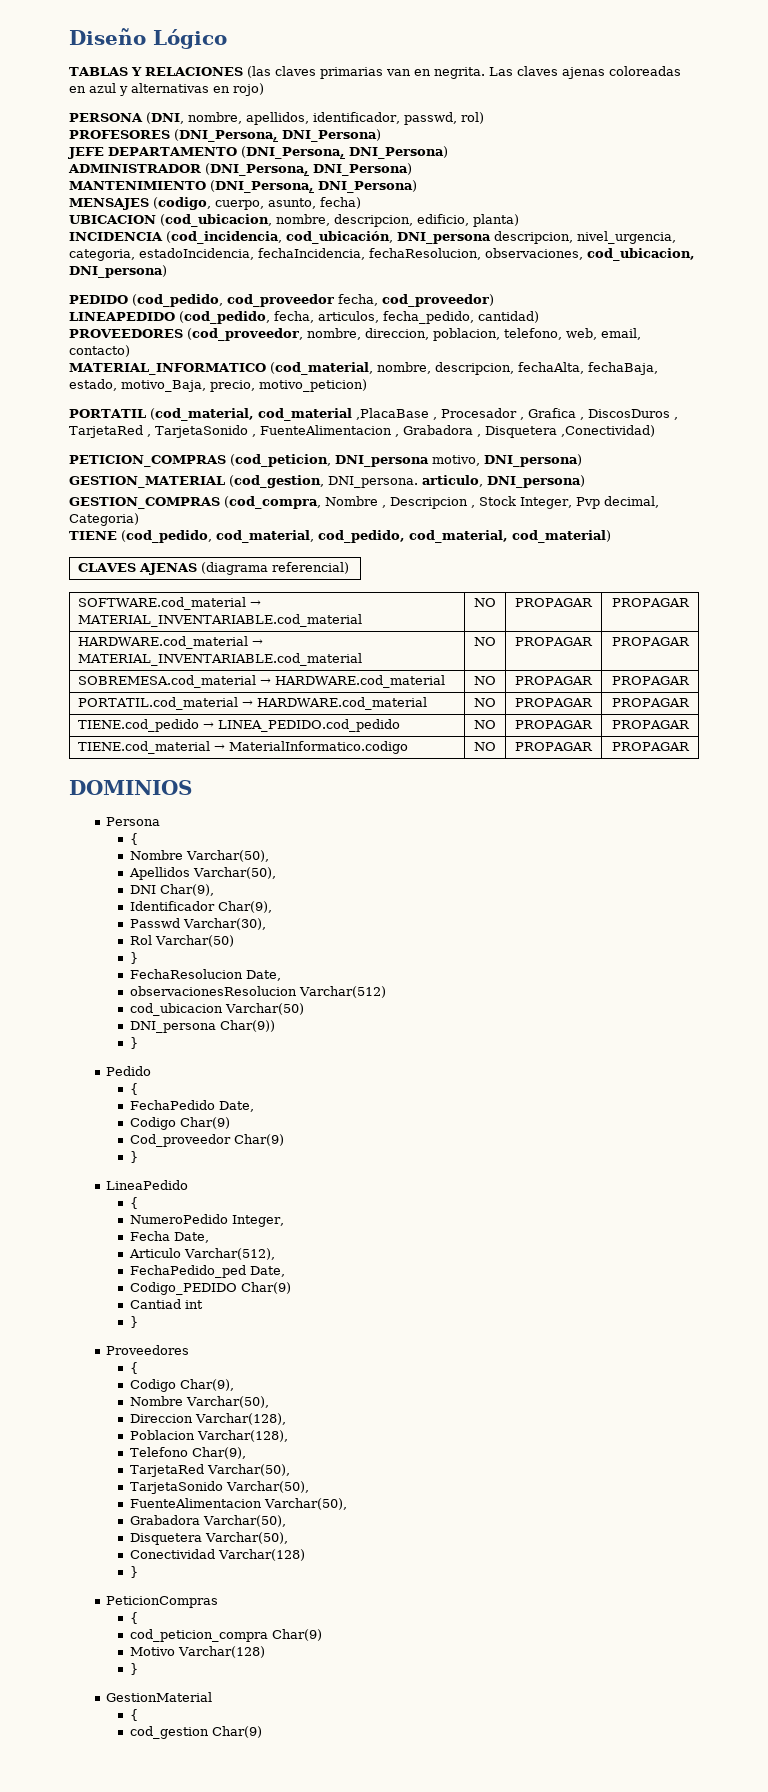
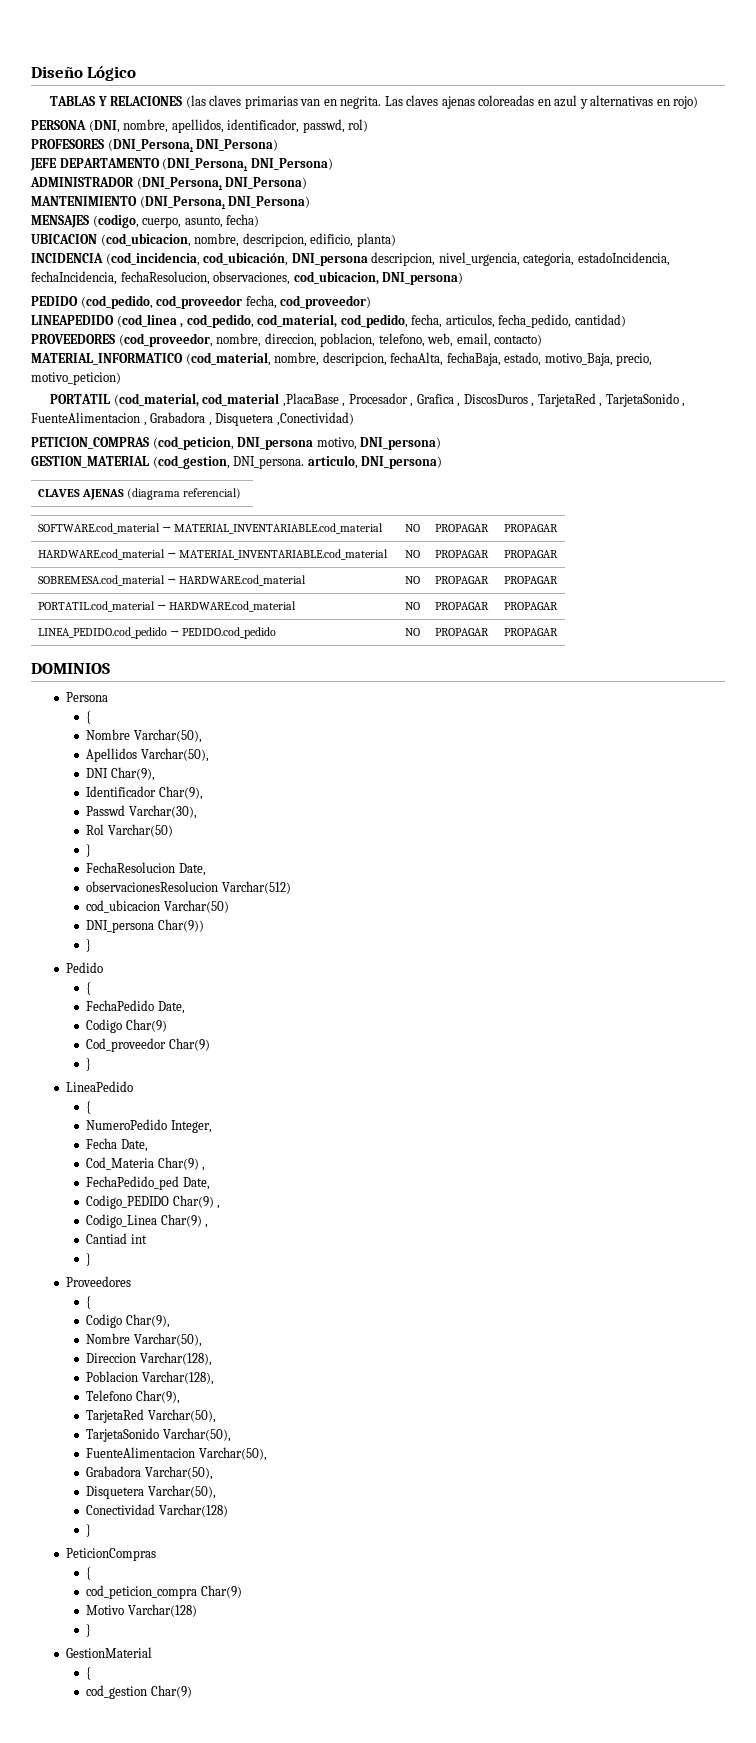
- LINEAPEDIDO (cod_pedido, fecha, articulos, fecha_pedido, cantidad)
+ LINEAPEDIDO (cod_linea , cod_pedido, cod_material, cod_pedido, fecha, articulos, fecha_pedido, cantidad)
- GESTION_COMPRAS (cod_compra, Nombre , Descripcion , Stock Integer, Pvp decimal, Categoria)
- TIENE (cod_pedido, cod_material, cod_pedido, cod_material, cod_material)
- TIENE.cod_pedido → LINEA_PEDIDO.cod_pedido | NO | PROPAGAR | PROPAGAR
- TIENE.cod_material → MaterialInformatico.codigo | NO | PROPAGAR | PROPAGAR
+ LINEA_PEDIDO.cod_pedido → PEDIDO.cod_pedido | NO | PROPAGAR | PROPAGAR
- Articulo Varchar(512),
+ Cod_Materia Char(9) ,
- Codigo_PEDIDO Char(9)
+ Codigo_PEDIDO Char(9) ,
+ Codigo_Linea Char(9) ,

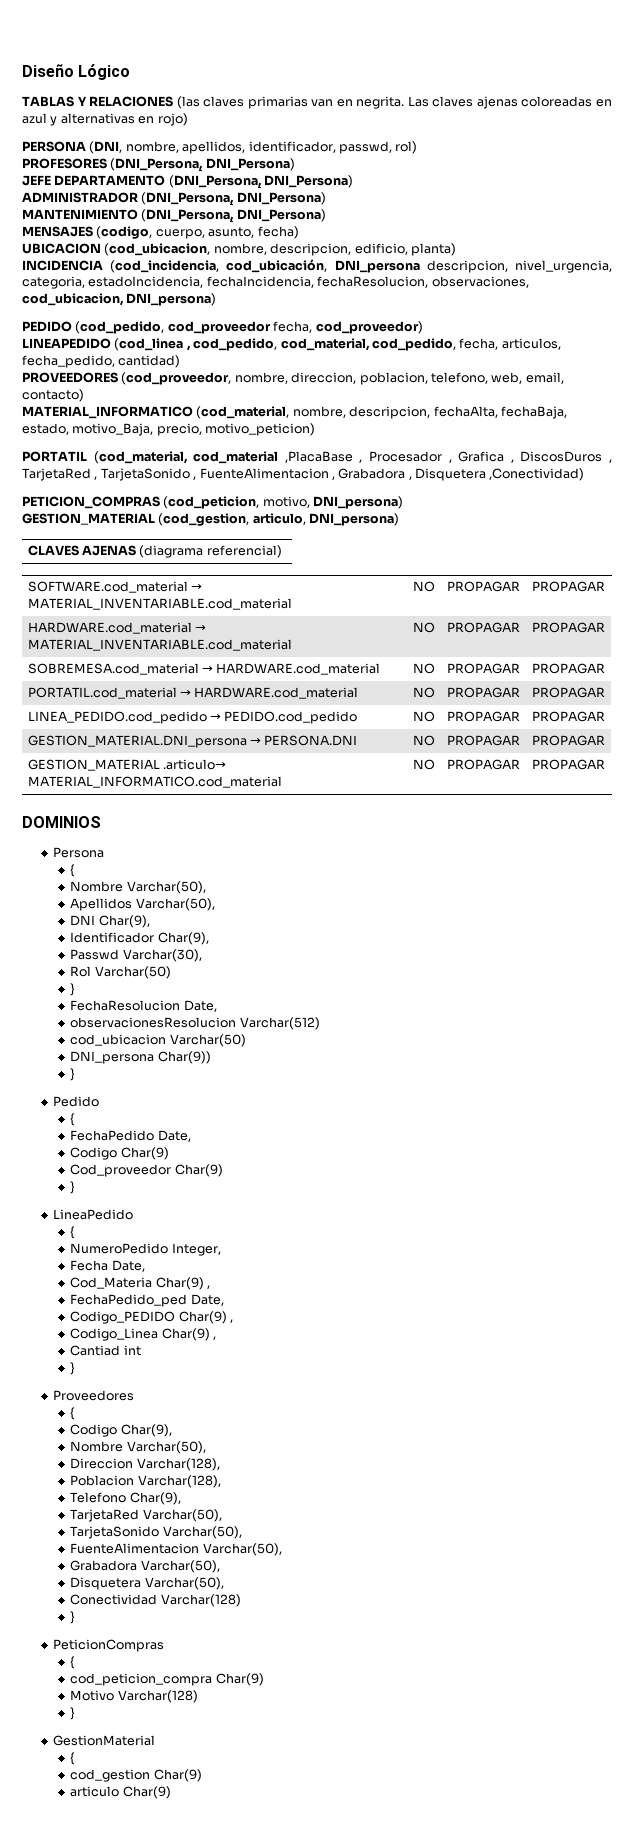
- PETICION_COMPRAS (cod_peticion, DNI_persona motivo, DNI_persona)
+ PETICION_COMPRAS (cod_peticion, motivo, DNI_persona)
- GESTION_MATERIAL (cod_gestion, DNI_persona. articulo, DNI_persona)
+ GESTION_MATERIAL (cod_gestion, articulo, DNI_persona)
+ GESTION_MATERIAL.DNI_persona → PERSONA.DNI | NO | PROPAGAR | PROPAGAR
+ GESTION_MATERIAL .articulo→ MATERIAL_INFORMATICO.cod_material | NO | PROPAGAR | PROPAGAR
+ articulo Char(9)

